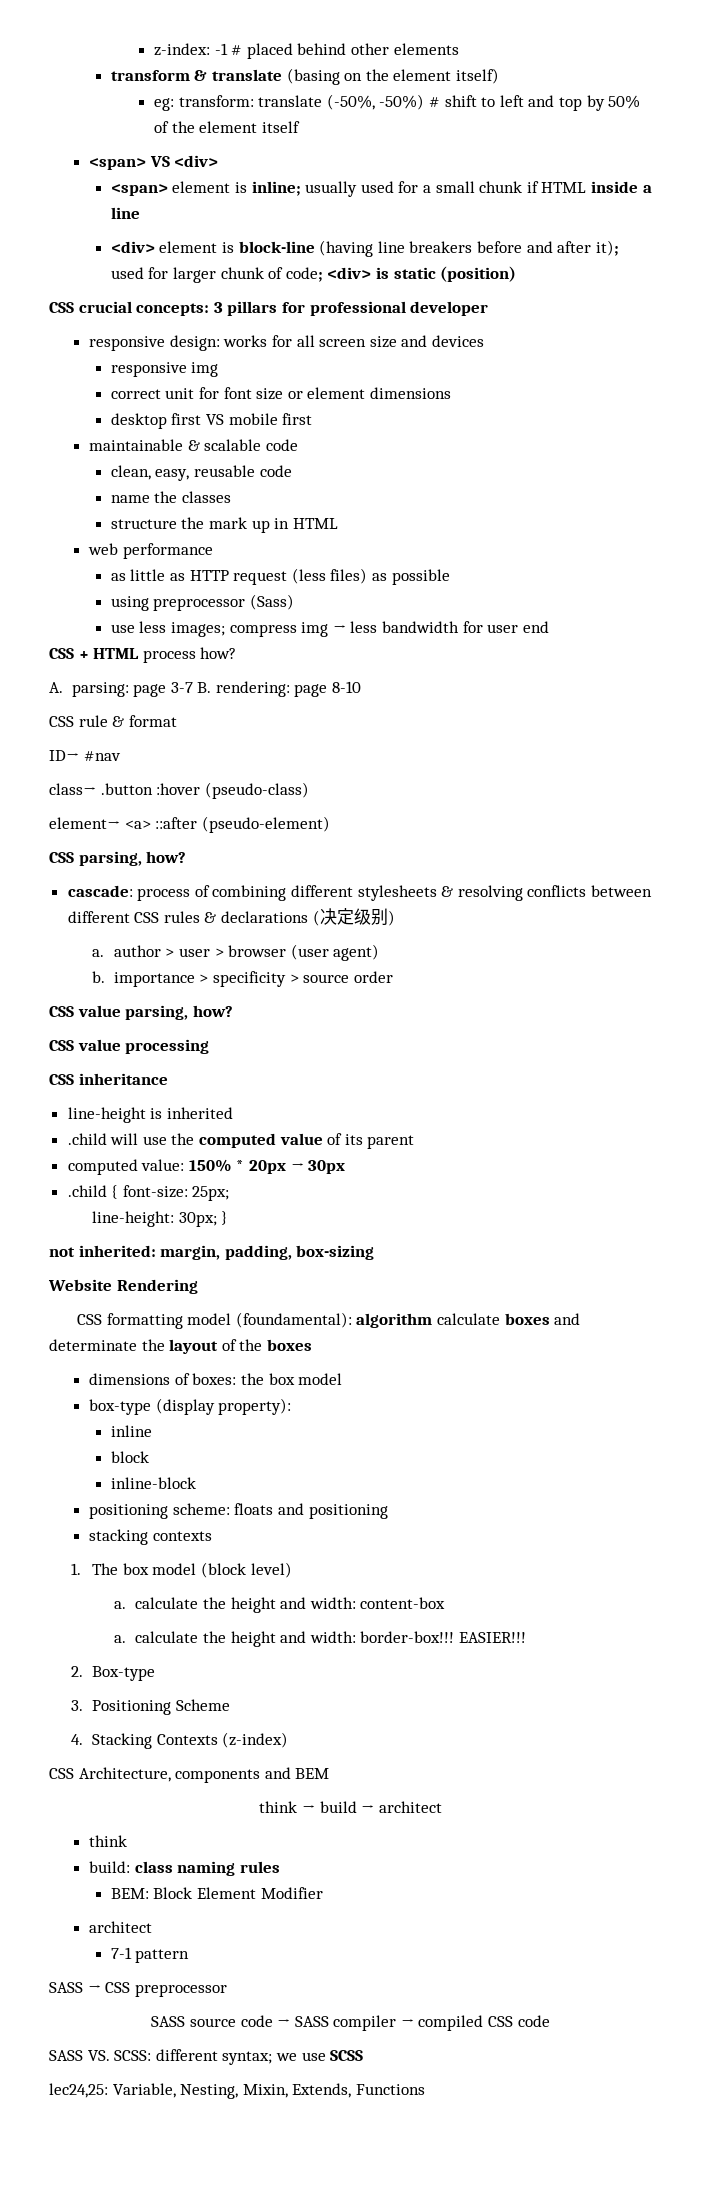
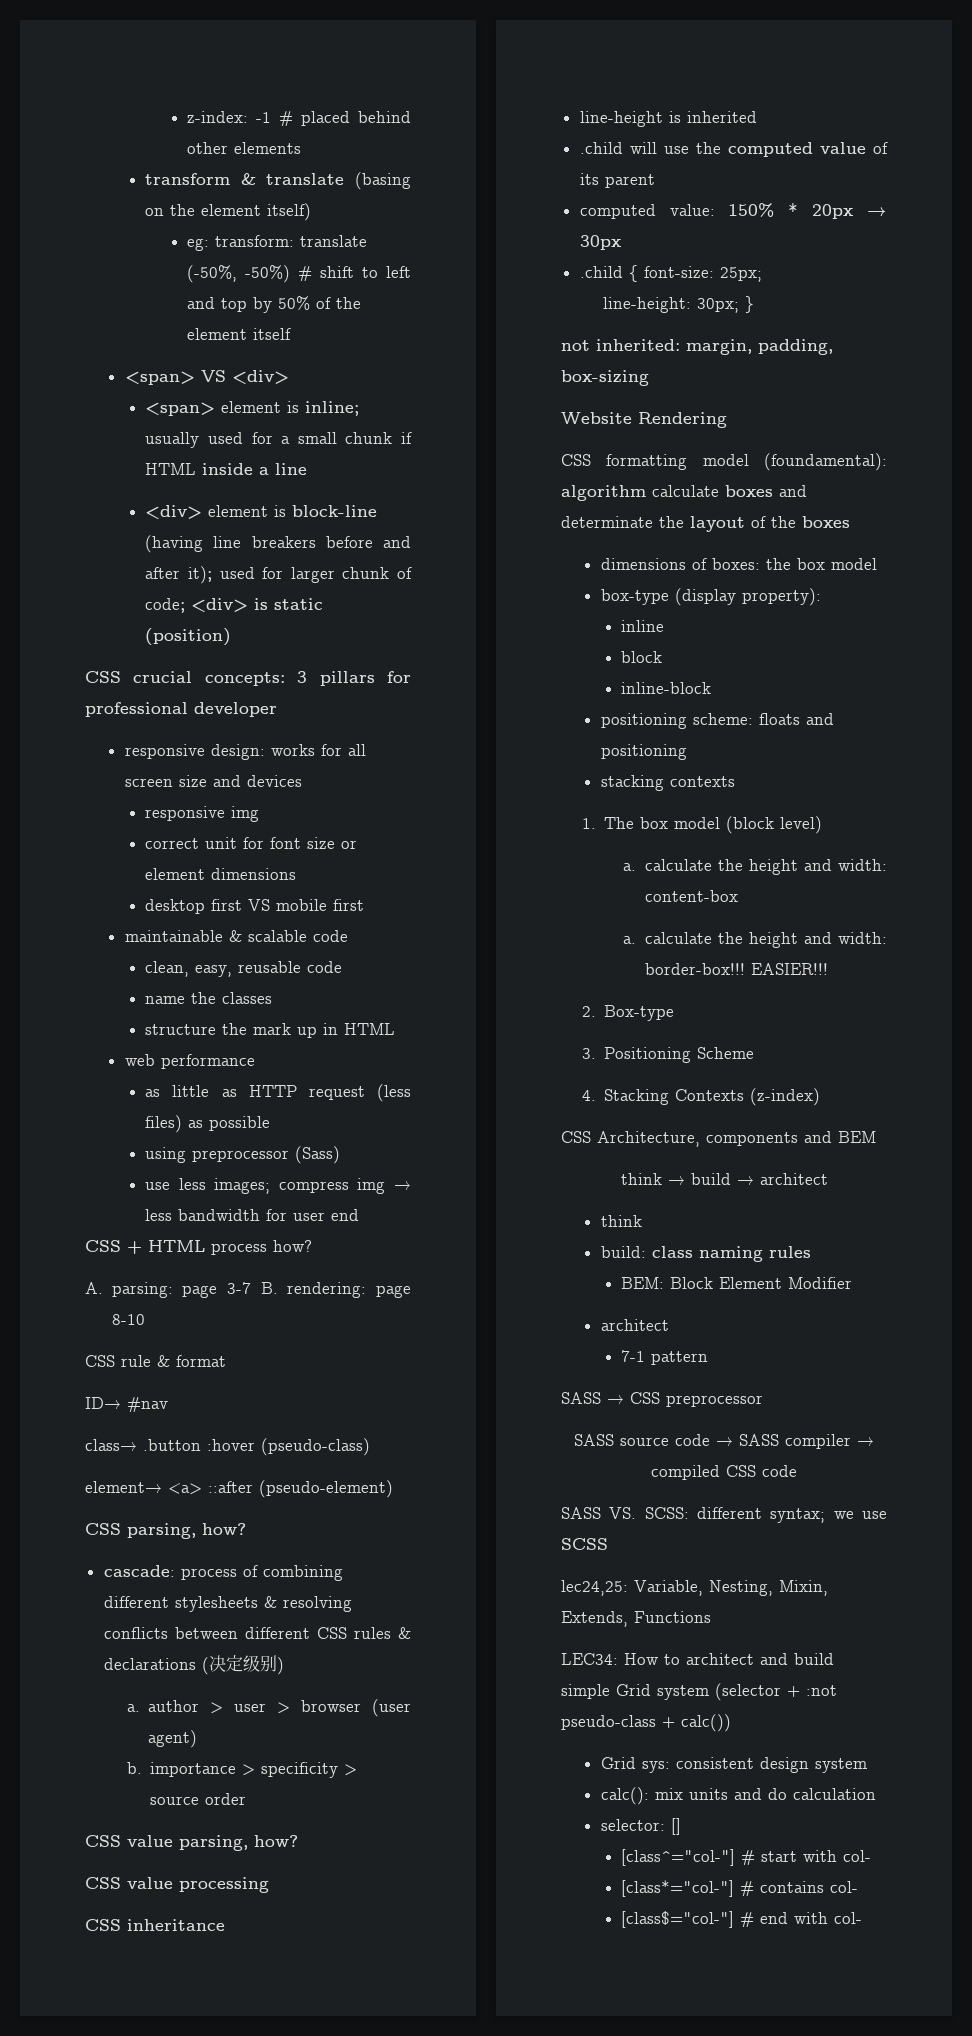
+ LEC34: How to architect and build simple Grid system (selector + :not pseudo-class + calc())
+ Grid sys: consistent design system
+ calc(): mix units and do calculation
+ selector: []
+ [class^="col-"] # start with col-
+ [class*="col-"] # contains col-
+ [class$="col-"] # end with col-

